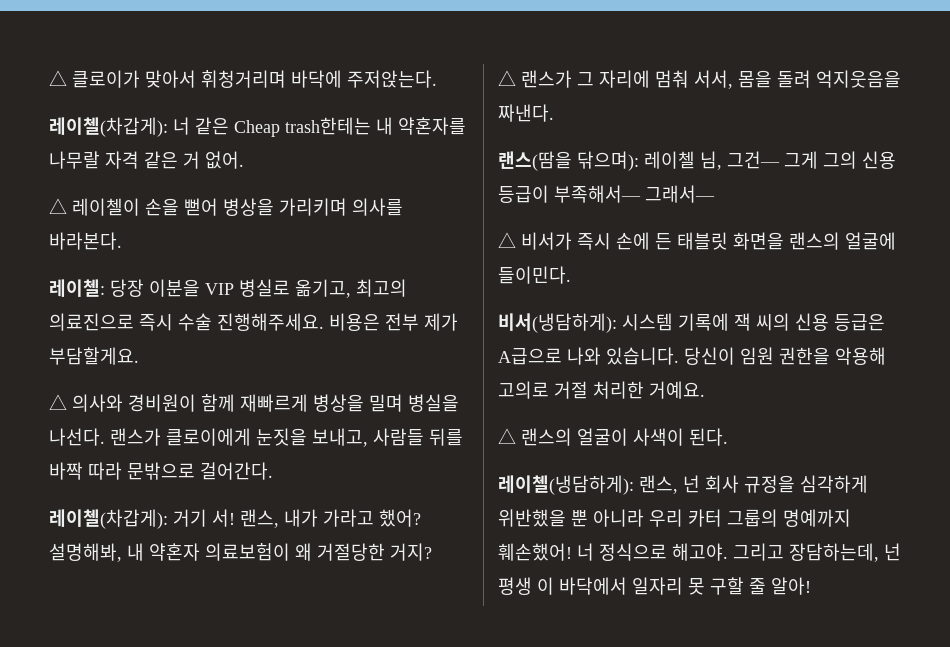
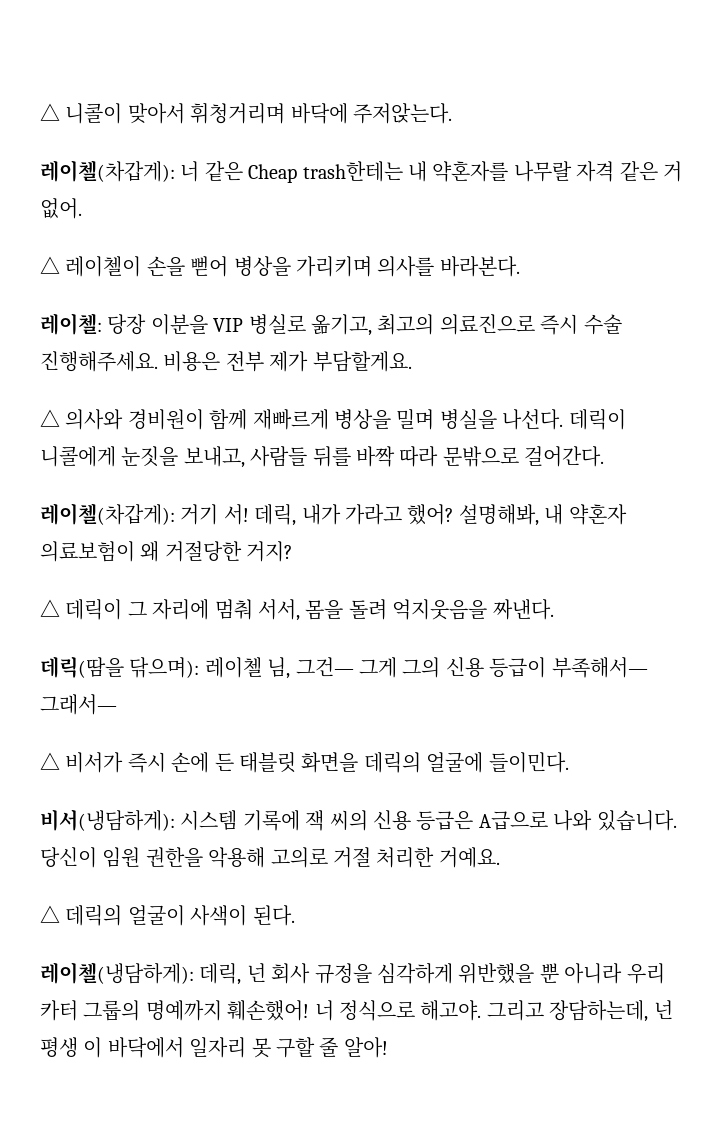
- △ 클로이가 맞아서 휘청거리며 바닥에 주저앉는다.
+ △ 니콜이 맞아서 휘청거리며 바닥에 주저앉는다.
- 랜스가 클로이에게 눈짓을 보내고, 사람들 뒤를 바짝 따라 문밖으로 걸어간다.
+ 데릭이 니콜에게 눈짓을 보내고, 사람들 뒤를 바짝 따라 문밖으로 걸어간다.
- 랜스, 내가 가라고 했어?
+ 데릭, 내가 가라고 했어?
- △ 랜스가 그 자리에 멈춰 서서, 몸을 돌려 억지웃음을 짜낸다.
+ △ 데릭이 그 자리에 멈춰 서서, 몸을 돌려 억지웃음을 짜낸다.
- 랜스(땀을 닦으며): 레이첼 님, 그건— 그게 그의 신용 등급이 부족해서— 그래서—
+ 데릭(땀을 닦으며): 레이첼 님, 그건— 그게 그의 신용 등급이 부족해서— 그래서—
- △ 비서가 즉시 손에 든 태블릿 화면을 랜스의 얼굴에 들이민다.
+ △ 비서가 즉시 손에 든 태블릿 화면을 데릭의 얼굴에 들이민다.
- △ 랜스의 얼굴이 사색이 된다.
+ △ 데릭의 얼굴이 사색이 된다.
- 레이첼(냉담하게): 랜스, 넌 회사 규정을 심각하게 위반했을 뿐 아니라 우리 카터 그룹의 명예까지 훼손했어!
+ 레이첼(냉담하게): 데릭, 넌 회사 규정을 심각하게 위반했을 뿐 아니라 우리 카터 그룹의 명예까지 훼손했어!

